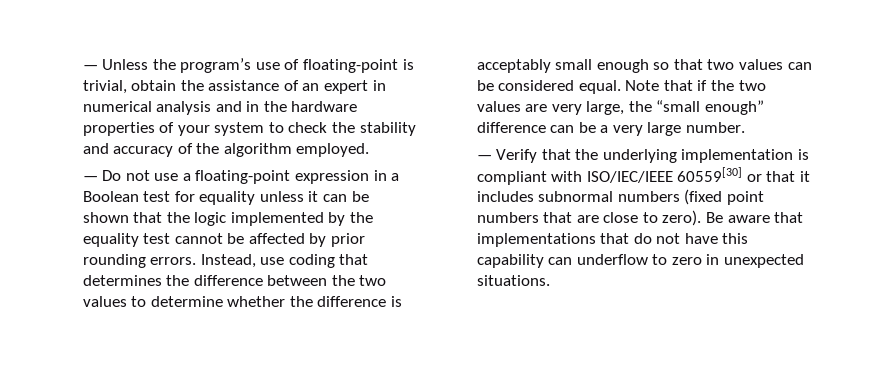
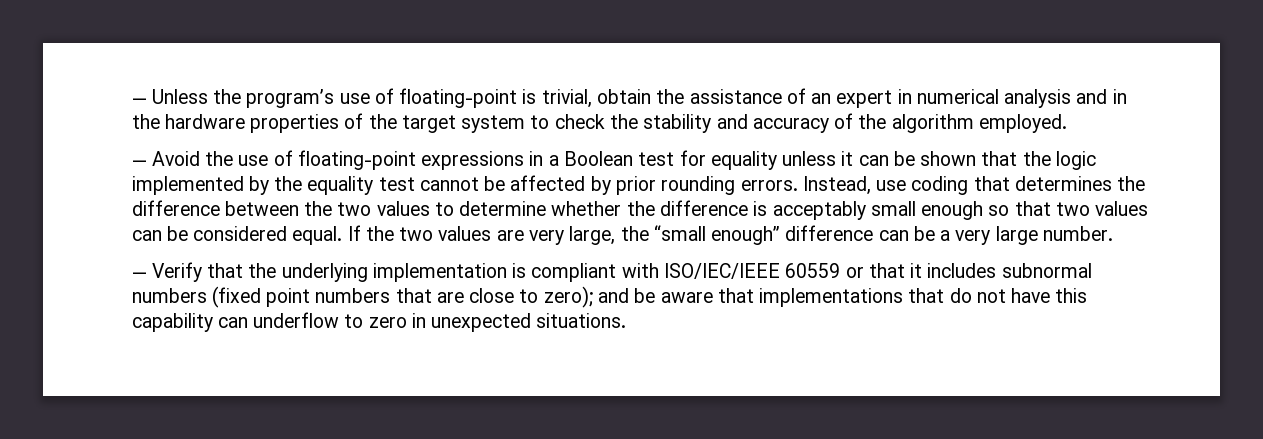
- — Unless the program’s use of floating-point is trivial, obtain the assistance of an expert in numerical analysis and in the hardware properties of your system to check the stability and accuracy of the algorithm employed.
+ — Unless the program’s use of floating-point is trivial, obtain the assistance of an expert in numerical analysis and in the hardware properties of the target system to check the stability and accuracy of the algorithm employed.
- — Do not use a floating-point expression in a Boolean test for equality unless it can be shown that the logic implemented by the equality test cannot be affected by prior rounding errors.
+ — Avoid the use of floating-point expressions in a Boolean test for equality unless it can be shown that the logic implemented by the equality test cannot be affected by prior rounding errors.
- Note that if the two values are very large, the “small enough” difference can be a very large number.
+ If the two values are very large, the “small enough” difference can be a very large number.
- — Verify that the underlying implementation is compliant with ISO/IEC/IEEE 60559[30] or that it includes subnormal numbers (fixed point numbers that are close to zero). Be aware that implementations that do not have this capability can underflow to zero in unexpected situations.
+ — Verify that the underlying implementation is compliant with ISO/IEC/IEEE 60559 or that it includes subnormal numbers (fixed point numbers that are close to zero); and be aware that implementations that do not have this capability can underflow to zero in unexpected situations.

